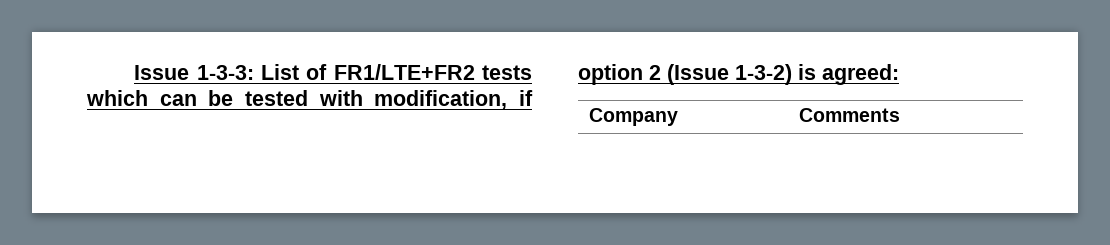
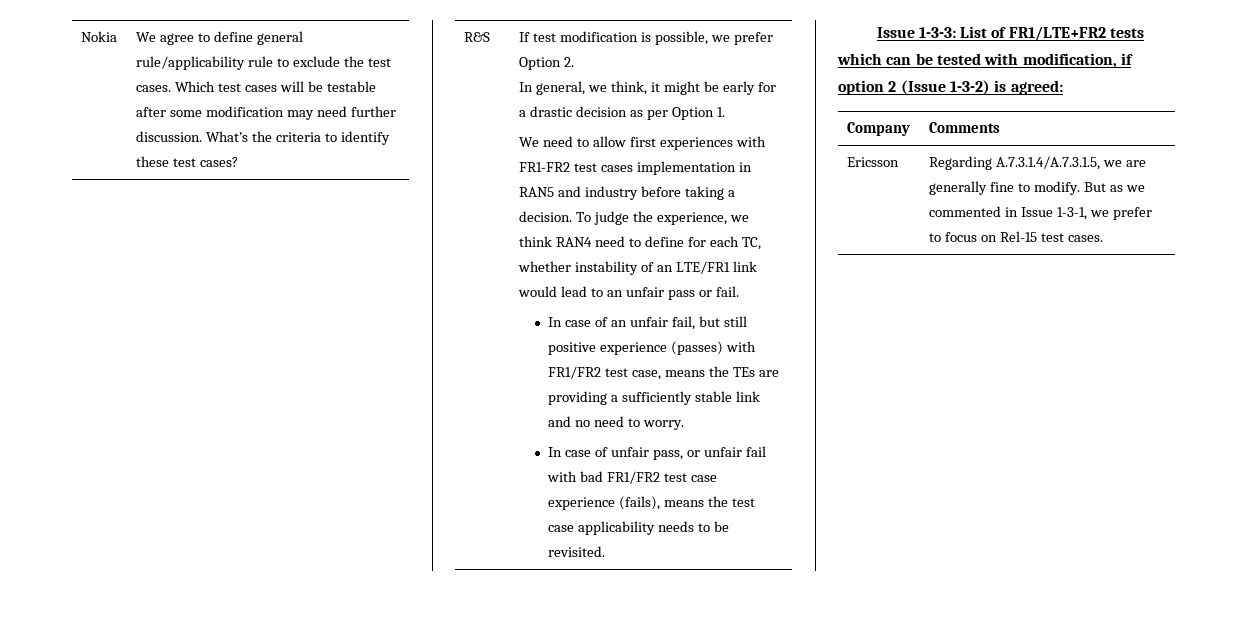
+ Nokia | We agree to define general rule/applicability rule to exclude the test cases. Which test cases will be testable after some modification may need further discussion. What’s the criteria to identify these test cases?
+ R&S | If test modification is possible, we prefer Option 2.
+ In general, we think, it might be early for a drastic decision as per Option 1.
+ We need to allow first experiences with FR1-FR2 test cases implementation in RAN5 and industry before taking a decision. To judge the experience, we think RAN4 need to define for each TC, whether instability of an LTE/FR1 link would lead to an unfair pass or fail.
+ In case of an unfair fail, but still positive experience (passes) with FR1/FR2 test case, means the TEs are providing a sufficiently stable link and no need to worry.
+ In case of unfair pass, or unfair fail with bad FR1/FR2 test case experience (fails), means the test case applicability needs to be revisited.
+ Ericsson | Regarding A.7.3.1.4/A.7.3.1.5, we are generally fine to modify. But as we commented in Issue 1-3-1, we prefer to focus on Rel-15 test cases.

